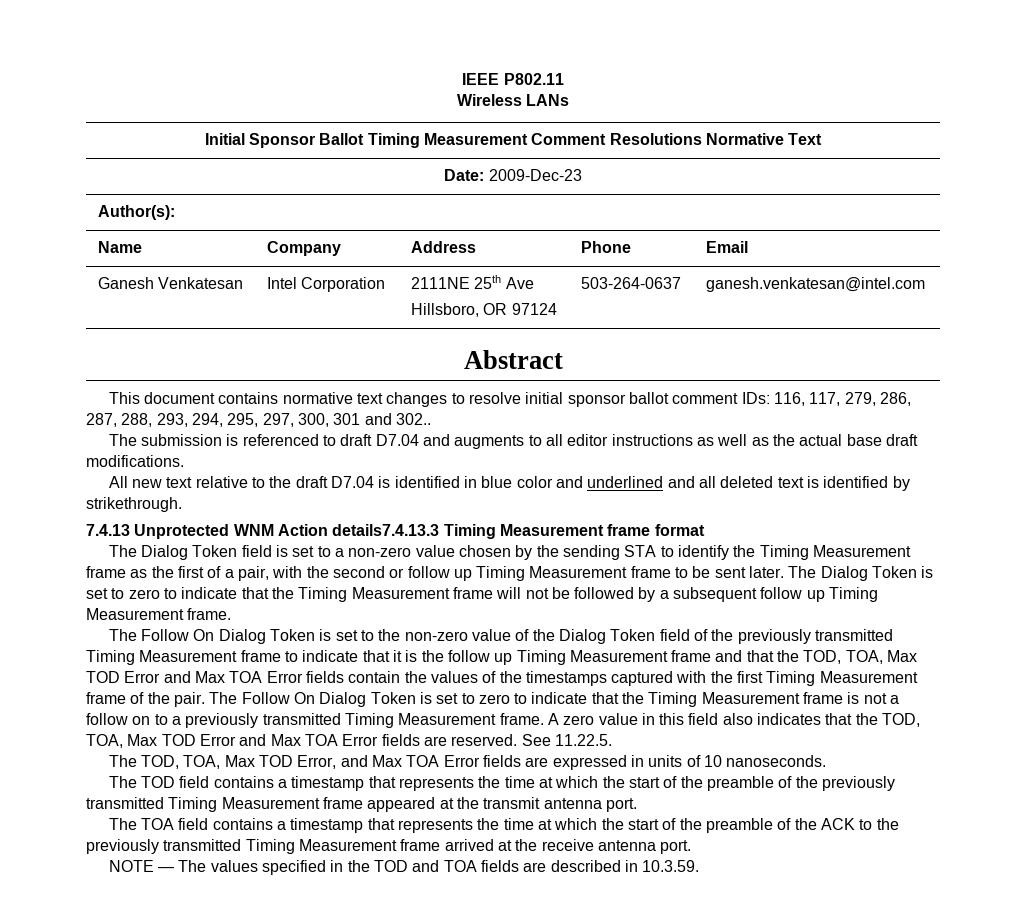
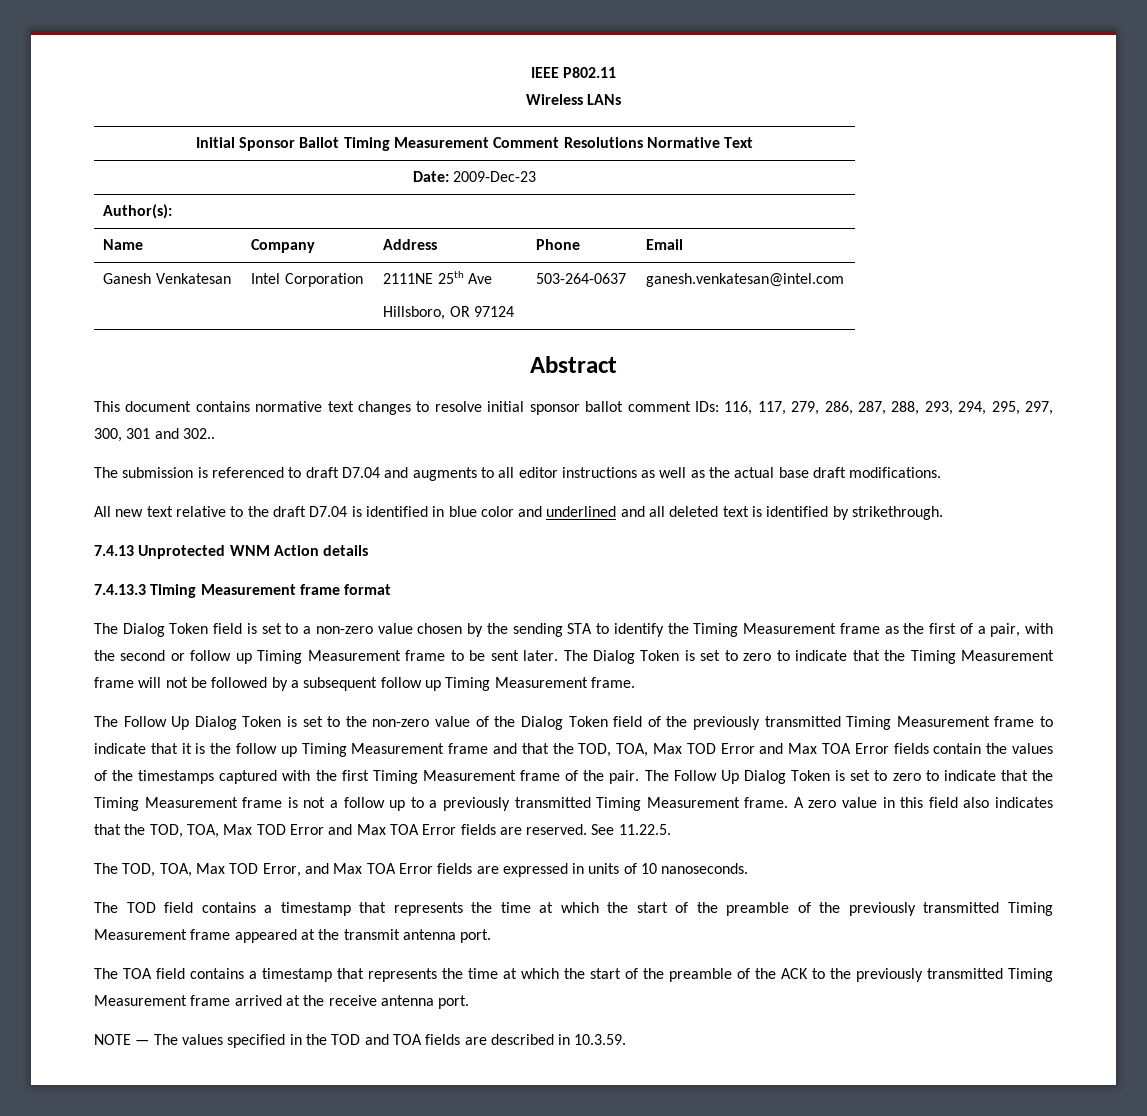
- 7.4.13 Unprotected WNM Action details7.4.13.3 Timing Measurement frame format
+ 7.4.13 Unprotected WNM Action details
+ 7.4.13.3 Timing Measurement frame format
- The Follow On Dialog Token is set to the non-zero value of the Dialog Token field of the previously transmitted Timing Measurement frame to indicate that it is the follow up Timing Measurement frame and that the TOD, TOA, Max TOD Error and Max TOA Error fields contain the values of the timestamps captured with the first Timing Measurement frame of the pair.
+ The Follow Up Dialog Token is set to the non-zero value of the Dialog Token field of the previously transmitted Timing Measurement frame to indicate that it is the follow up Timing Measurement frame and that the TOD, TOA, Max TOD Error and Max TOA Error fields contain the values of the timestamps captured with the first Timing Measurement frame of the pair.
- The Follow On Dialog Token is set to zero to indicate that the Timing Measurement frame is not a follow on to a previously transmitted Timing Measurement frame.
+ The Follow Up Dialog Token is set to zero to indicate that the Timing Measurement frame is not a follow up to a previously transmitted Timing Measurement frame.

